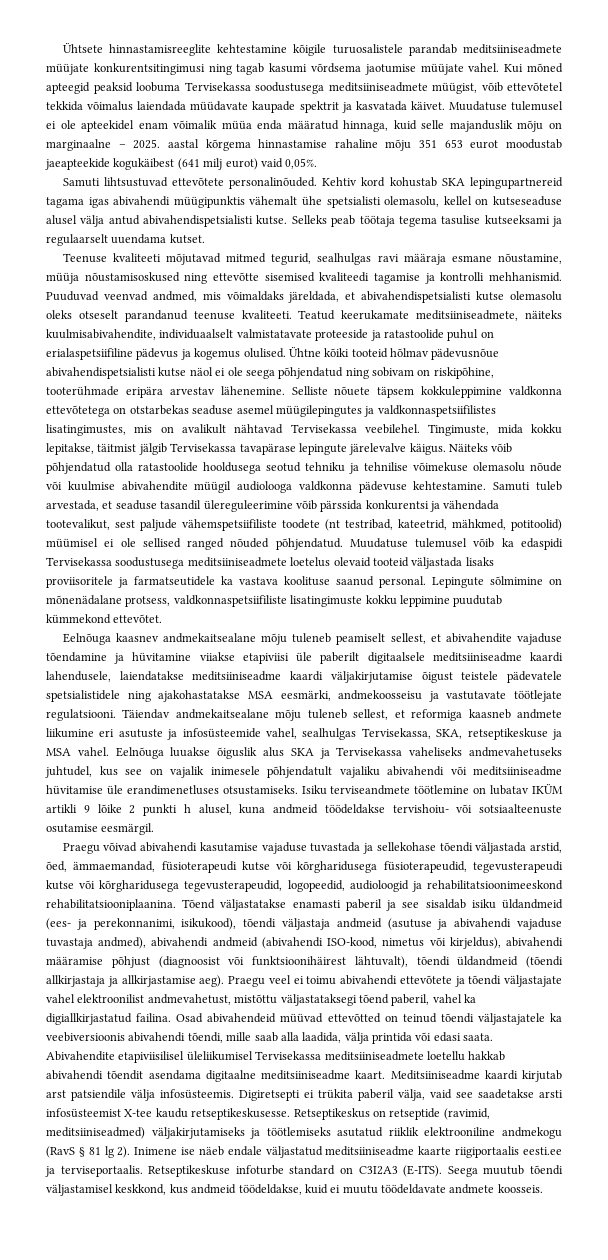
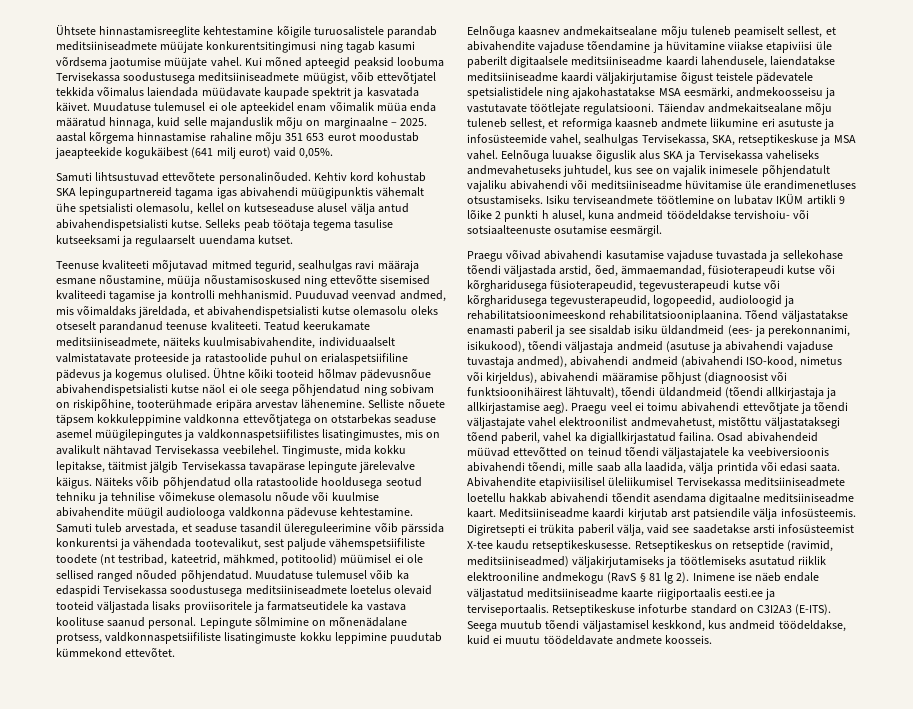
- Kui mõned apteegid peaksid loobuma Tervisekassa soodustusega meditsiiniseadmete müügist, võib ettevõtetel tekkida võimalus laiendada müüdavate kaupade spektrit ja kasvatada käivet.
+ Kui mõned apteegid peaksid loobuma Tervisekassa soodustusega meditsiiniseadmete müügist, võib ettevõtjatel tekkida võimalus laiendada müüdavate kaupade spektrit ja kasvatada käivet.
- Selliste nõuete täpsem kokkuleppimine valdkonna ettevõtetega on otstarbekas seaduse asemel müügilepingutes ja valdkonnaspetsiifilistes lisatingimustes, mis on avalikult nähtavad Tervisekassa veebilehel.
+ Selliste nõuete täpsem kokkuleppimine valdkonna ettevõtjatega on otstarbekas seaduse asemel müügilepingutes ja valdkonnaspetsiifilistes lisatingimustes, mis on avalikult nähtavad Tervisekassa veebilehel.
- Praegu veel ei toimu abivahendi ettevõtete ja tõendi väljastajate vahel elektroonilist andmevahetust, mistõttu väljastataksegi tõend paberil, vahel ka digiallkirjastatud failina.
+ Praegu veel ei toimu abivahendi ettevõtjate ja tõendi väljastajate vahel elektroonilist andmevahetust, mistõttu väljastataksegi tõend paberil, vahel ka digiallkirjastatud failina.

